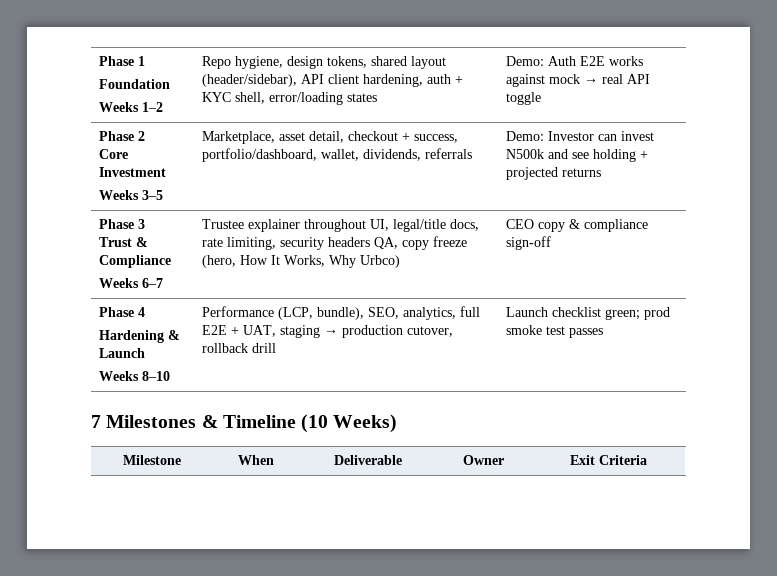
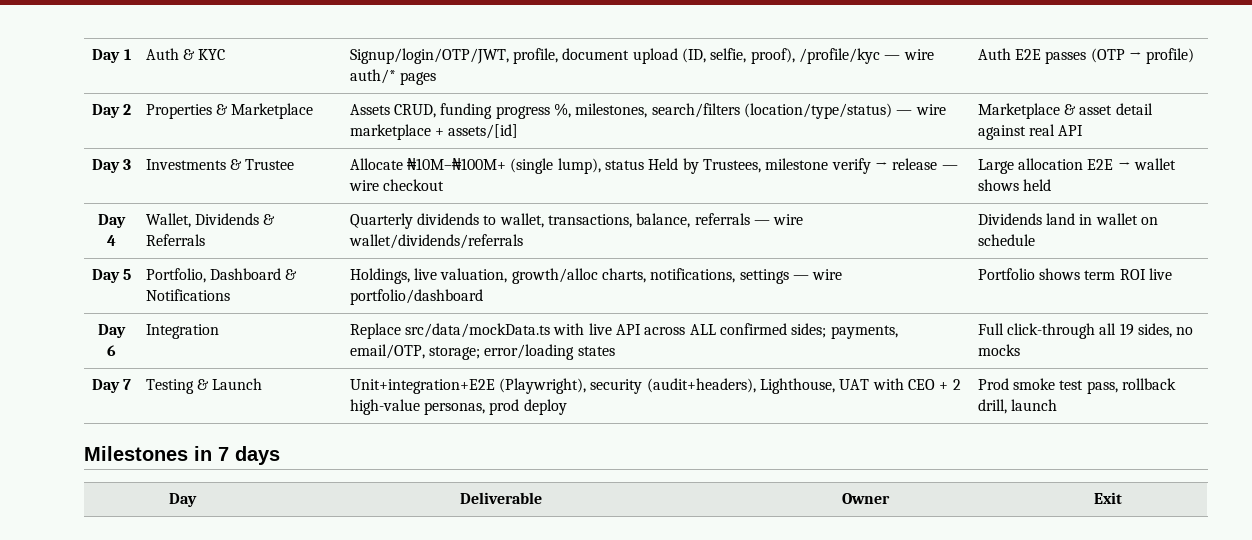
- Phase 1
- Foundation
- Weeks 1–2 | Repo hygiene, design tokens, shared layout (header/sidebar), API client hardening, auth + KYC shell, error/loading states | Demo: Auth E2E works against mock → real API toggle
- Phase 2
- Core Investment
- Weeks 3–5 | Marketplace, asset detail, checkout + success, portfolio/dashboard, wallet, dividends, referrals | Demo: Investor can invest N500k and see holding + projected returns
- Phase 3
- Trust & Compliance
- Weeks 6–7 | Trustee explainer throughout UI, legal/title docs, rate limiting, security headers QA, copy freeze (hero, How It Works, Why Urbco) | CEO copy & compliance sign-off
- Phase 4
- Hardening & Launch
- Weeks 8–10 | Performance (LCP, bundle), SEO, analytics, full E2E + UAT, staging → production cutover, rollback drill | Launch checklist green; prod smoke test passes
- 7 Milestones & Timeline (10 Weeks)
- Milestone | When | Deliverable | Owner | Exit Criteria
+ Day 1 | Auth & KYC | Signup/login/OTP/JWT, profile, document upload (ID, selfie, proof), /profile/kyc — wire auth/* pages | Auth E2E passes (OTP → profile)
+ Day 2 | Properties & Marketplace | Assets CRUD, funding progress %, milestones, search/filters (location/type/status) — wire marketplace + assets/[id] | Marketplace & asset detail against real API
+ Day 3 | Investments & Trustee | Allocate ₦10M–₦100M+ (single lump), status Held by Trustees, milestone verify → release — wire checkout | Large allocation E2E → wallet shows held
+ Day 4 | Wallet, Dividends & Referrals | Quarterly dividends to wallet, transactions, balance, referrals — wire wallet/dividends/referrals | Dividends land in wallet on schedule
+ Day 5 | Portfolio, Dashboard & Notifications | Holdings, live valuation, growth/alloc charts, notifications, settings — wire portfolio/dashboard | Portfolio shows term ROI live
+ Day 6 | Integration | Replace src/data/mockData.ts with live API across ALL confirmed sides; payments, email/OTP, storage; error/loading states | Full click-through all 19 sides, no mocks
+ Day 7 | Testing & Launch | Unit+integration+E2E (Playwright), security (audit+headers), Lighthouse, UAT with CEO + 2 high-value personas, prod deploy | Prod smoke test pass, rollback drill, launch
+ Milestones in 7 days
+ Day | Deliverable | Owner | Exit

